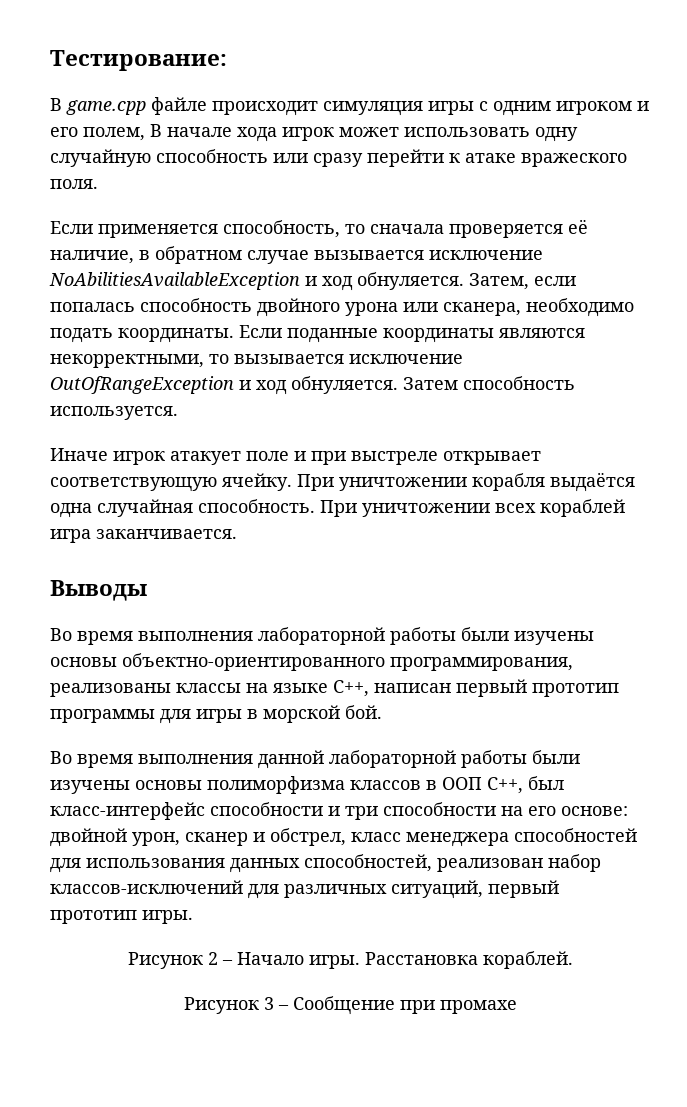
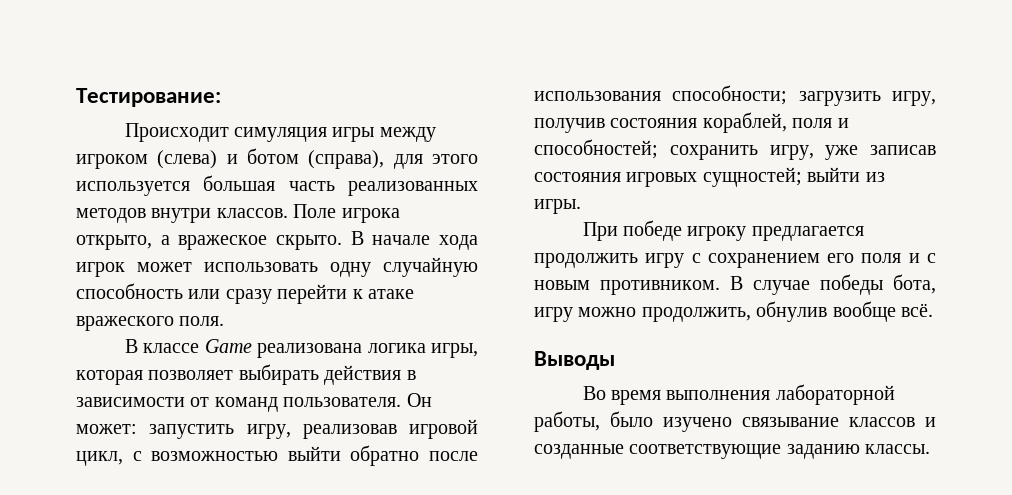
- В game.cpp файле происходит симуляция игры с одним игроком и его полем, В начале хода игрок может использовать одну случайную способность или сразу перейти к атаке вражеского поля.
+ Происходит симуляция игры между игроком (слева) и ботом (справа), для этого используется большая часть реализованных методов внутри классов. Поле игрока открыто, а вражеское скрыто. В начале хода игрок может использовать одну случайную способность или сразу перейти к атаке вражеского поля.
- Если применяется способность, то сначала проверяется её наличие, в обратном случае вызывается исключение NoAbilitiesAvailableException и ход обнуляется. Затем, если попалась способность двойного урона или сканера, необходимо подать координаты. Если поданные координаты являются некорректными, то вызывается исключение OutOfRangeException и ход обнуляется. Затем способность используется.
- Иначе игрок атакует поле и при выстреле открывает соответствующую ячейку. При уничтожении корабля выдаётся одна случайная способность. При уничтожении всех кораблей игра заканчивается.
+ В классе Game реализована логика игры, которая позволяет выбирать действия в зависимости от команд пользователя. Он может: запустить игру, реализовав игровой цикл, с возможностью выйти обратно после использования способности; загрузить игру, получив состояния кораблей, поля и способностей; сохранить игру, уже записав состояния игровых сущностей; выйти из игры.
+ При победе игроку предлагается продолжить игру с сохранением его поля и с новым противником. В случае победы бота, игру можно продолжить, обнулив вообще всё.
- Во время выполнения лабораторной работы были изучены основы объектно-ориентированного программирования, реализованы классы на языке С++, написан первый прототип программы для игры в морской бой.
- Во время выполнения данной лабораторной работы были изучены основы полиморфизма классов в ООП C++, был класс-интерфейс способности и три способности на его основе: двойной урон, сканер и обстрел, класс менеджера способностей для использования данных способностей, реализован набор классов-исключений для различных ситуаций, первый прототип игры.
- Рисунок 2 – Начало игры. Расстановка кораблей.
- Рисунок 3 – Сообщение при промахе
+ Во время выполнения лабораторной работы, было изучено связывание классов и созданные соответствующие заданию классы.

